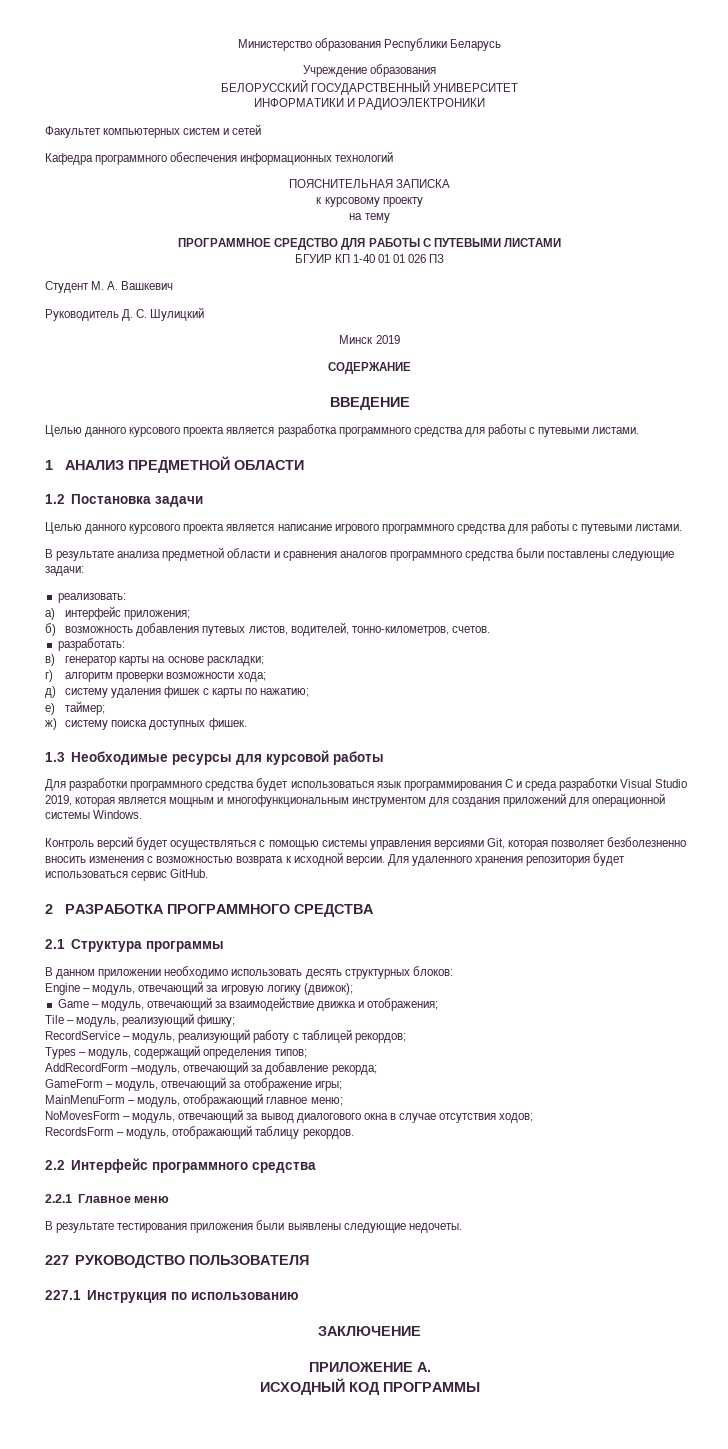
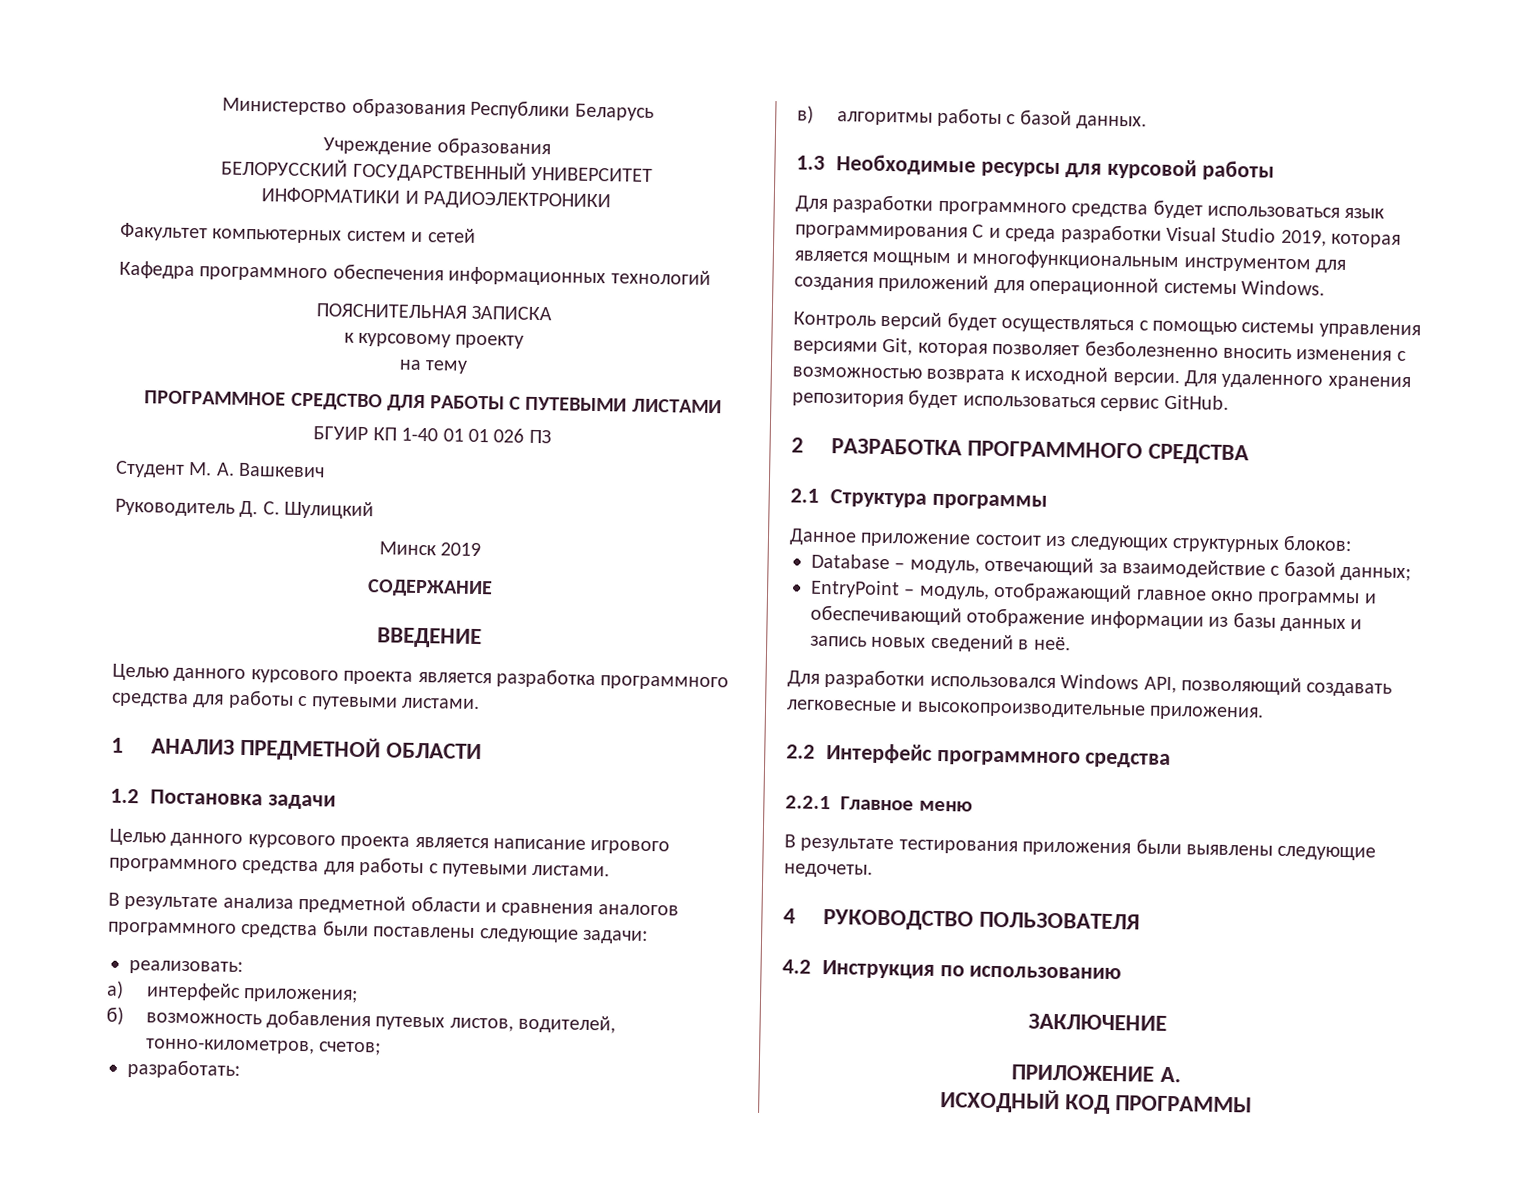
- б) возможность добавления путевых листов, водителей, тонно-километров, счетов.
+ б) возможность добавления путевых листов, водителей, тонно-километров, счетов;
- в) генератор карты на основе раскладки;
- г) алгоритм проверки возможности хода;
- д) систему удаления фишек с карты по нажатию;
- е) таймер;
- ж) систему поиска доступных фишек.
+ в) алгоритмы работы с базой данных.
- В данном приложении необходимо использовать десять структурных блоков:
- Engine – модуль, отвечающий за игровую логику (движок);
- Game – модуль, отвечающий за взаимодействие движка и отображения;
- Tile – модуль, реализующий фишку;
- RecordService – модуль, реализующий работу с таблицей рекордов;
- Types – модуль, содержащий определения типов;
- AddRecordForm –модуль, отвечающий за добавление рекорда;
- GameForm – модуль, отвечающий за отображение игры;
- MainMenuForm – модуль, отображающий главное меню;
- NoMovesForm – модуль, отвечающий за вывод диалогового окна в случае отсутствия ходов;
- RecordsForm – модуль, отображающий таблицу рекордов.
+ Данное приложение состоит из следующих структурных блоков:
+ Database – модуль, отвечающий за взаимодействие с базой данных;
+ EntryPoint – модуль, отображающий главное окно программы и обеспечивающий отображение информации из базы данных и запись новых сведений в неё.
+ Для разработки использовался Windows API, позволяющий создавать легковесные и высокопроизводительные приложения.
- 227 РУКОВОДСТВО ПОЛЬЗОВАТЕЛЯ
+ 4 РУКОВОДСТВО ПОЛЬЗОВАТЕЛЯ
- 227.1 Инструкция по использованию
+ 4.2 Инструкция по использованию

